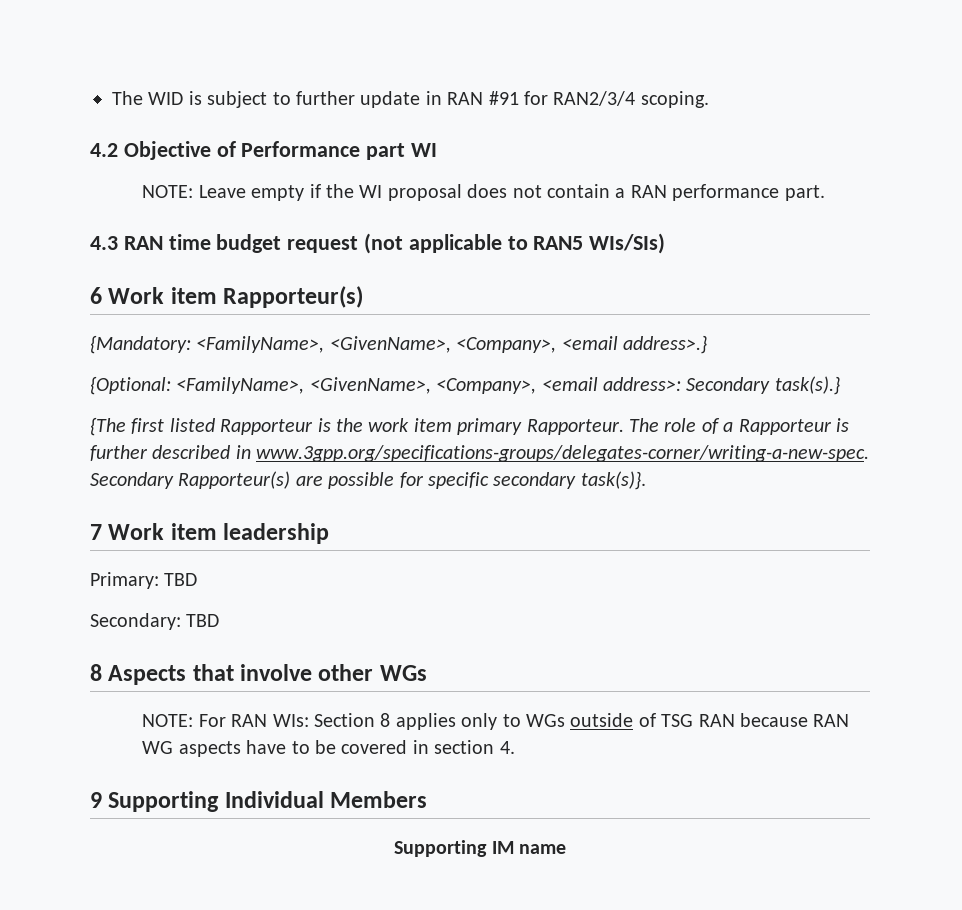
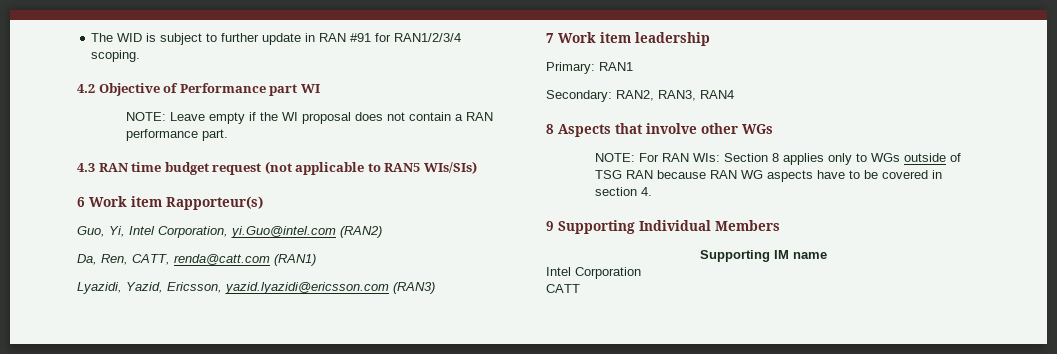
- The WID is subject to further update in RAN #91 for RAN2/3/4 scoping.
+ The WID is subject to further update in RAN #91 for RAN1/2/3/4 scoping.
- {Mandatory: <FamilyName>, <GivenName>, <Company>, <email address>.}
- {Optional: <FamilyName>, <GivenName>, <Company>, <email address>: Secondary task(s).}
- {The first listed Rapporteur is the work item primary Rapporteur. The role of a Rapporteur is further described in www.3gpp.org/specifications-groups/delegates-corner/writing-a-new-spec. Secondary Rapporteur(s) are possible for specific secondary task(s)}.
+ Guo, Yi, Intel Corporation, yi.Guo@intel.com (RAN2)
+ Da, Ren, CATT, renda@catt.com (RAN1)
+ Lyazidi, Yazid, Ericsson, yazid.lyazidi@ericsson.com (RAN3)
- Primary: TBD
+ Primary: RAN1
- Secondary: TBD
+ Secondary: RAN2, RAN3, RAN4
+ Intel Corporation
+ CATT

